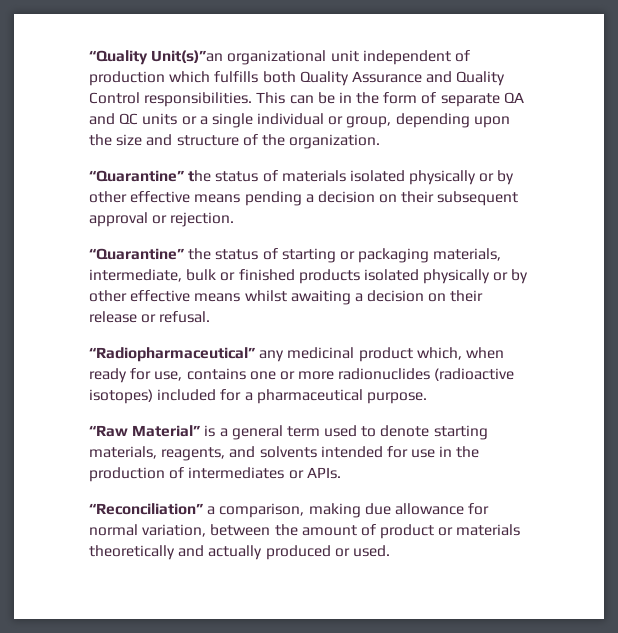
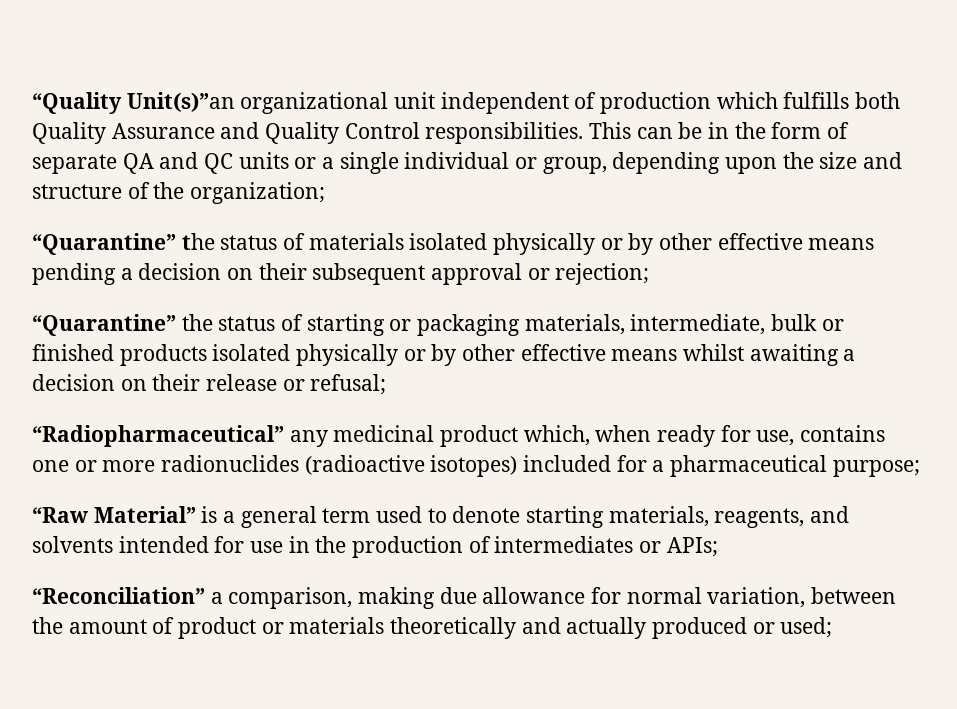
- This can be in the form of separate QA and QC units or a single individual or group, depending upon the size and structure of the organization.
+ This can be in the form of separate QA and QC units or a single individual or group, depending upon the size and structure of the organization;
- “Quarantine” the status of materials isolated physically or by other effective means pending a decision on their subsequent approval or rejection.
+ “Quarantine” the status of materials isolated physically or by other effective means pending a decision on their subsequent approval or rejection;
- “Quarantine” the status of starting or packaging materials, intermediate, bulk or finished products isolated physically or by other effective means whilst awaiting a decision on their release or refusal.
+ “Quarantine” the status of starting or packaging materials, intermediate, bulk or finished products isolated physically or by other effective means whilst awaiting a decision on their release or refusal;
- “Radiopharmaceutical” any medicinal product which, when ready for use, contains one or more radionuclides (radioactive isotopes) included for a pharmaceutical purpose.
+ “Radiopharmaceutical” any medicinal product which, when ready for use, contains one or more radionuclides (radioactive isotopes) included for a pharmaceutical purpose;
- “Raw Material” is a general term used to denote starting materials, reagents, and solvents intended for use in the production of intermediates or APIs.
+ “Raw Material” is a general term used to denote starting materials, reagents, and solvents intended for use in the production of intermediates or APIs;
- “Reconciliation” a comparison, making due allowance for normal variation, between the amount of product or materials theoretically and actually produced or used.
+ “Reconciliation” a comparison, making due allowance for normal variation, between the amount of product or materials theoretically and actually produced or used;

